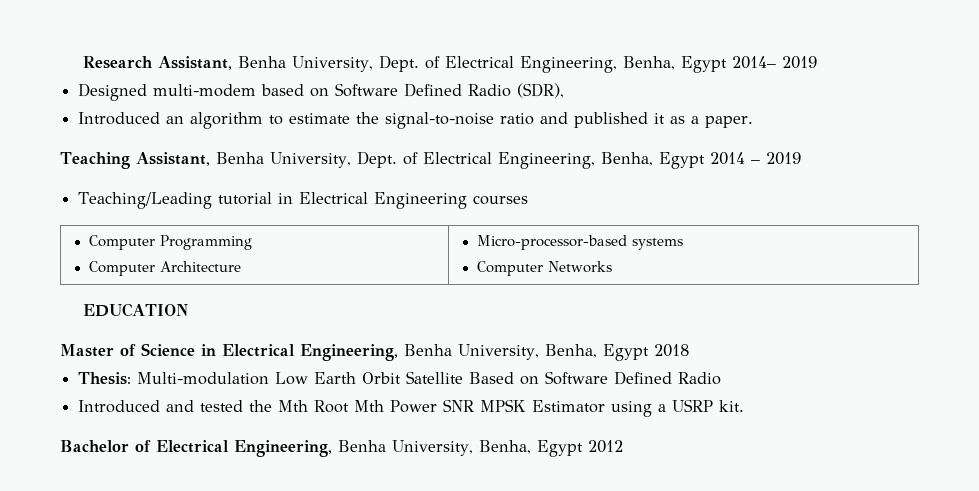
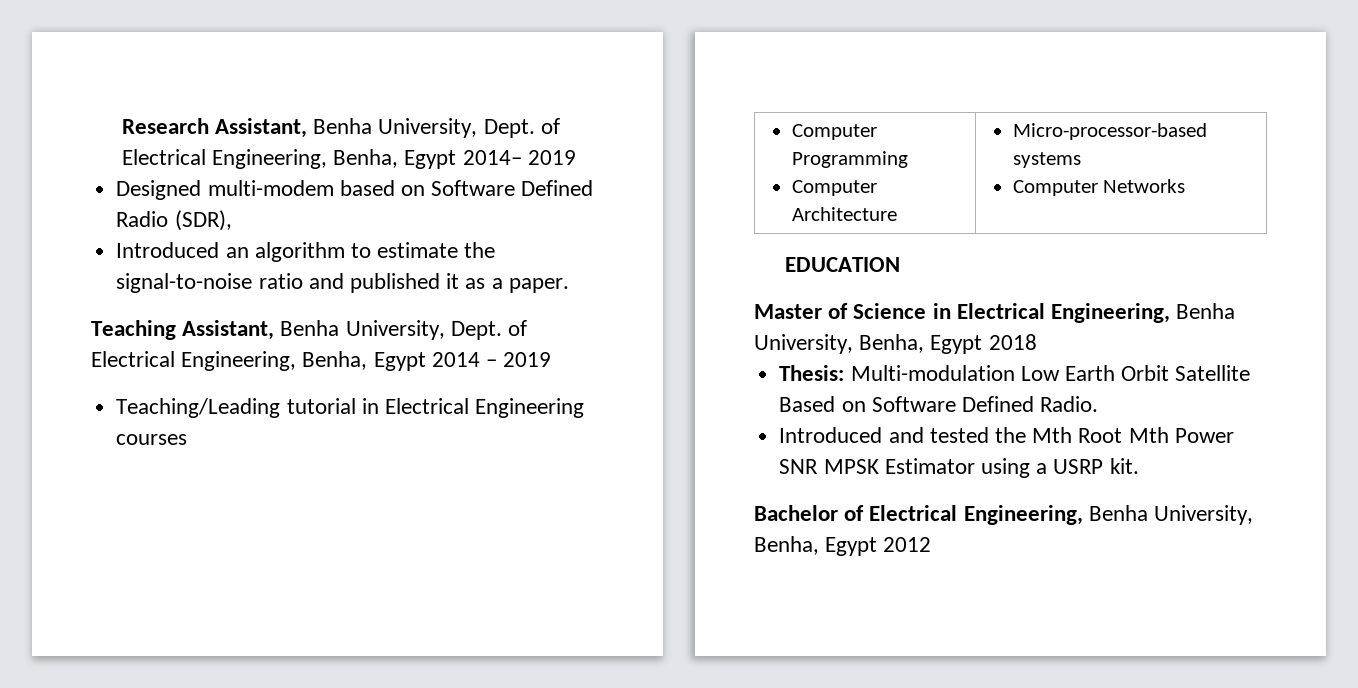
- Thesis: Multi-modulation Low Earth Orbit Satellite Based on Software Defined Radio
+ Thesis: Multi-modulation Low Earth Orbit Satellite Based on Software Defined Radio.

